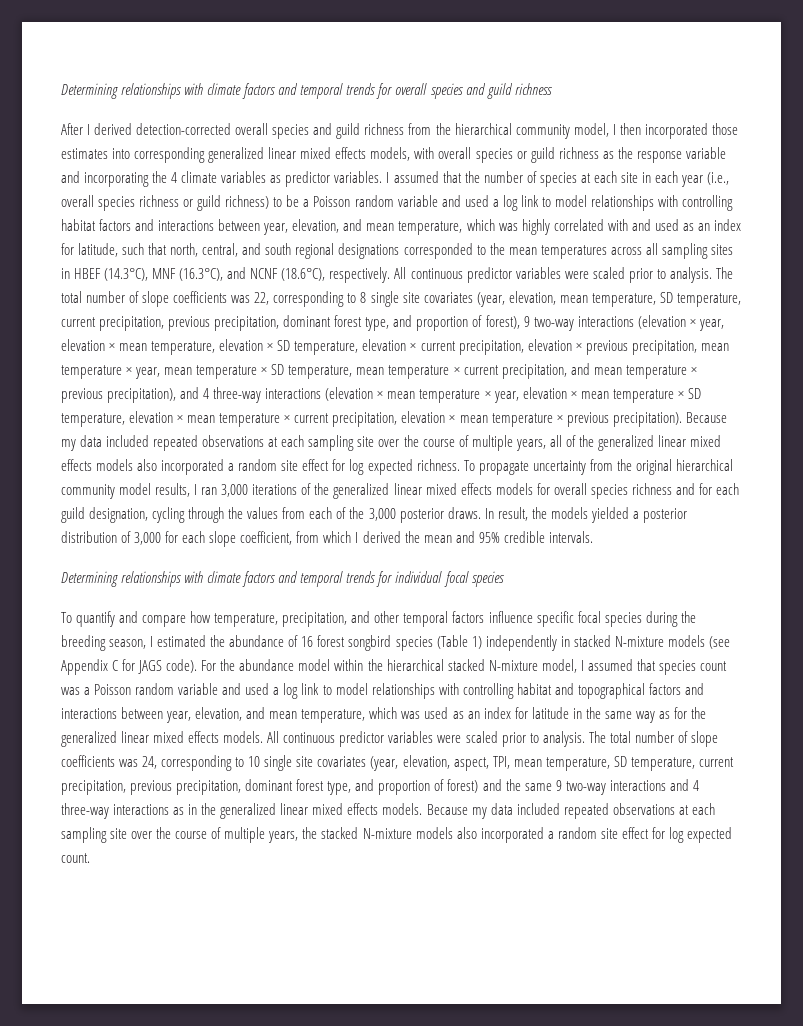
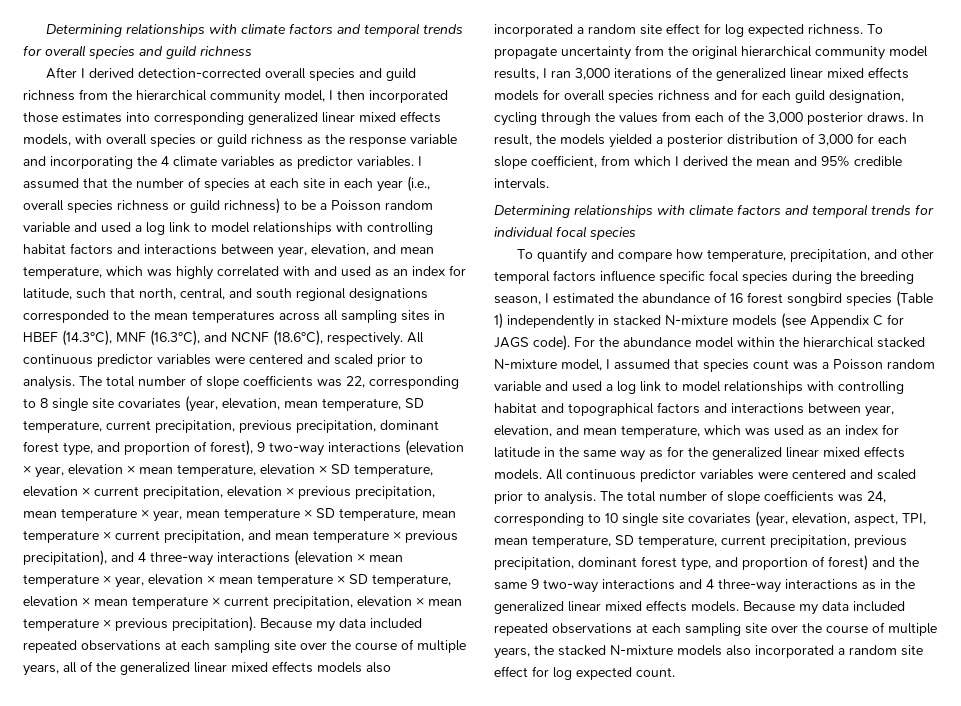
- I assumed that the number of species at each site in each year (i.e., overall species richness or guild richness) to be a Poisson random variable and used a log link to model relationships with controlling habitat factors and interactions between year, elevation, and mean temperature, which was highly correlated with and used as an index for latitude, such that north, central, and south regional designations corresponded to the mean temperatures across all sampling sites in HBEF (14.3°C), MNF (16.3°C), and NCNF (18.6°C), respectively. All continuous predictor variables were scaled prior to analysis.
+ I assumed that the number of species at each site in each year (i.e., overall species richness or guild richness) to be a Poisson random variable and used a log link to model relationships with controlling habitat factors and interactions between year, elevation, and mean temperature, which was highly correlated with and used as an index for latitude, such that north, central, and south regional designations corresponded to the mean temperatures across all sampling sites in HBEF (14.3°C), MNF (16.3°C), and NCNF (18.6°C), respectively. All continuous predictor variables were centered and scaled prior to analysis.
- For the abundance model within the hierarchical stacked N-mixture model, I assumed that species count was a Poisson random variable and used a log link to model relationships with controlling habitat and topographical factors and interactions between year, elevation, and mean temperature, which was used as an index for latitude in the same way as for the generalized linear mixed effects models. All continuous predictor variables were scaled prior to analysis.
+ For the abundance model within the hierarchical stacked N-mixture model, I assumed that species count was a Poisson random variable and used a log link to model relationships with controlling habitat and topographical factors and interactions between year, elevation, and mean temperature, which was used as an index for latitude in the same way as for the generalized linear mixed effects models. All continuous predictor variables were centered and scaled prior to analysis.

